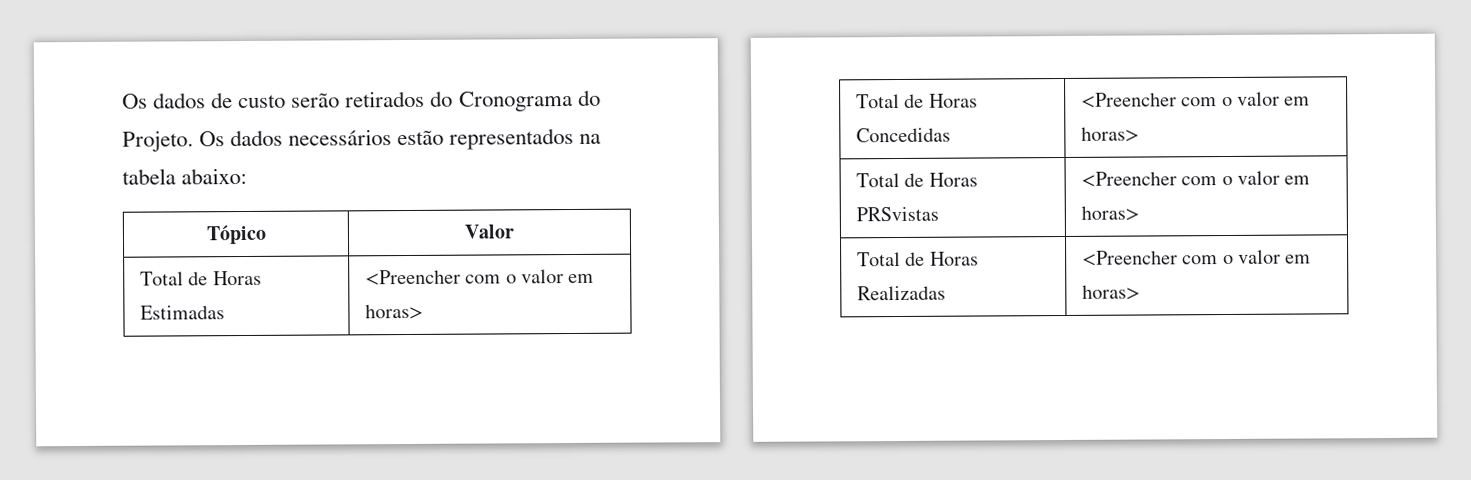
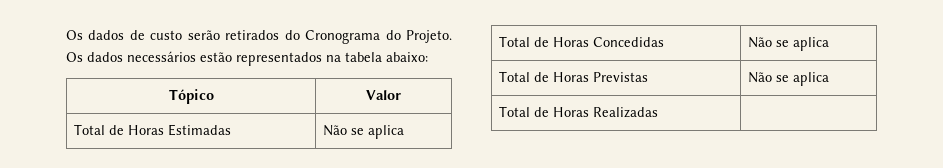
- Total de Horas Estimadas | <Preencher com o valor em horas>
- Total de Horas Concedidas | <Preencher com o valor em horas>
- Total de Horas PRSvistas | <Preencher com o valor em horas>
- Total de Horas Realizadas | <Preencher com o valor em horas>
+ Total de Horas Estimadas | Não se aplica
+ Total de Horas Concedidas | Não se aplica
+ Total de Horas Previstas | Não se aplica
+ Total de Horas Realizadas |

